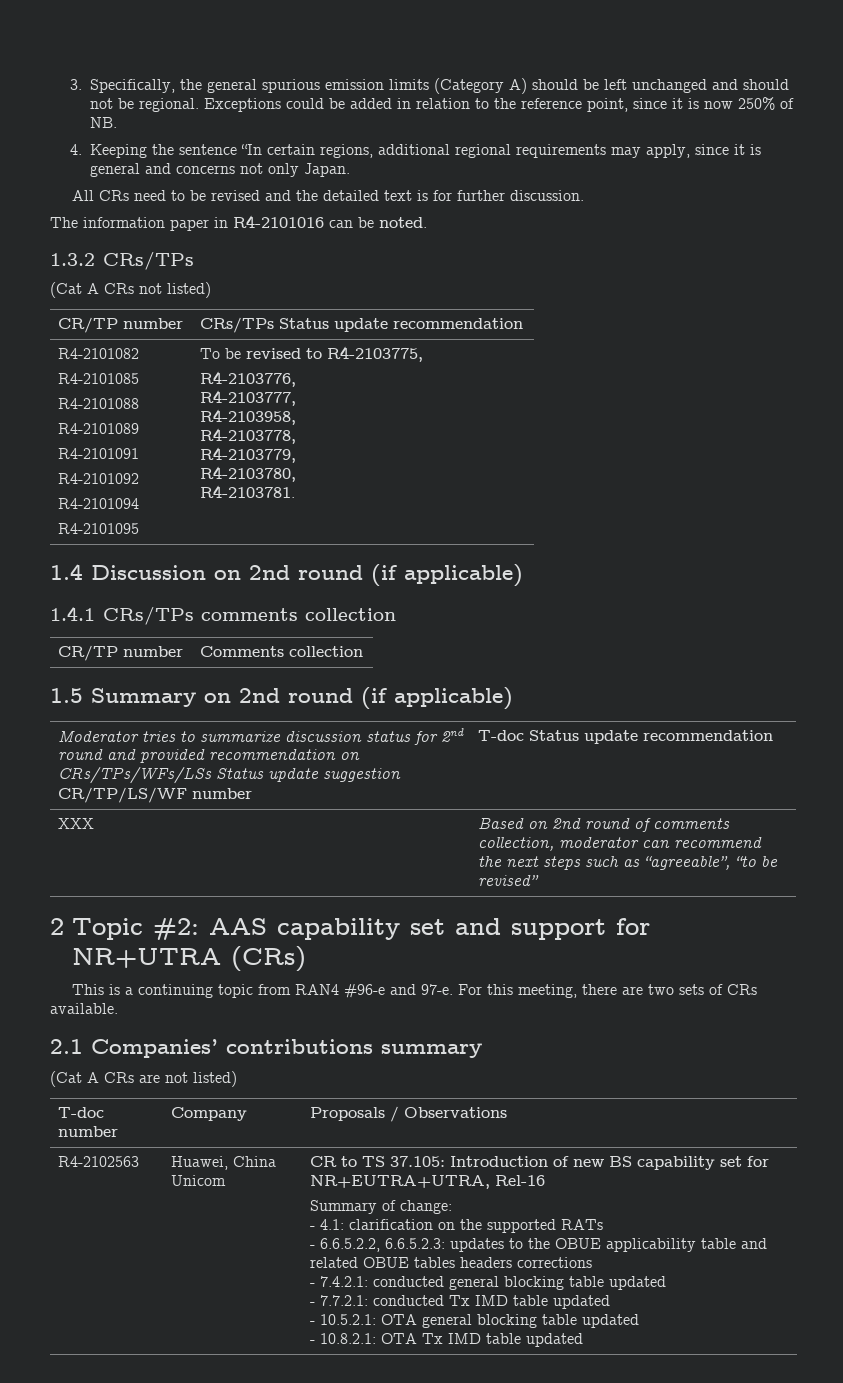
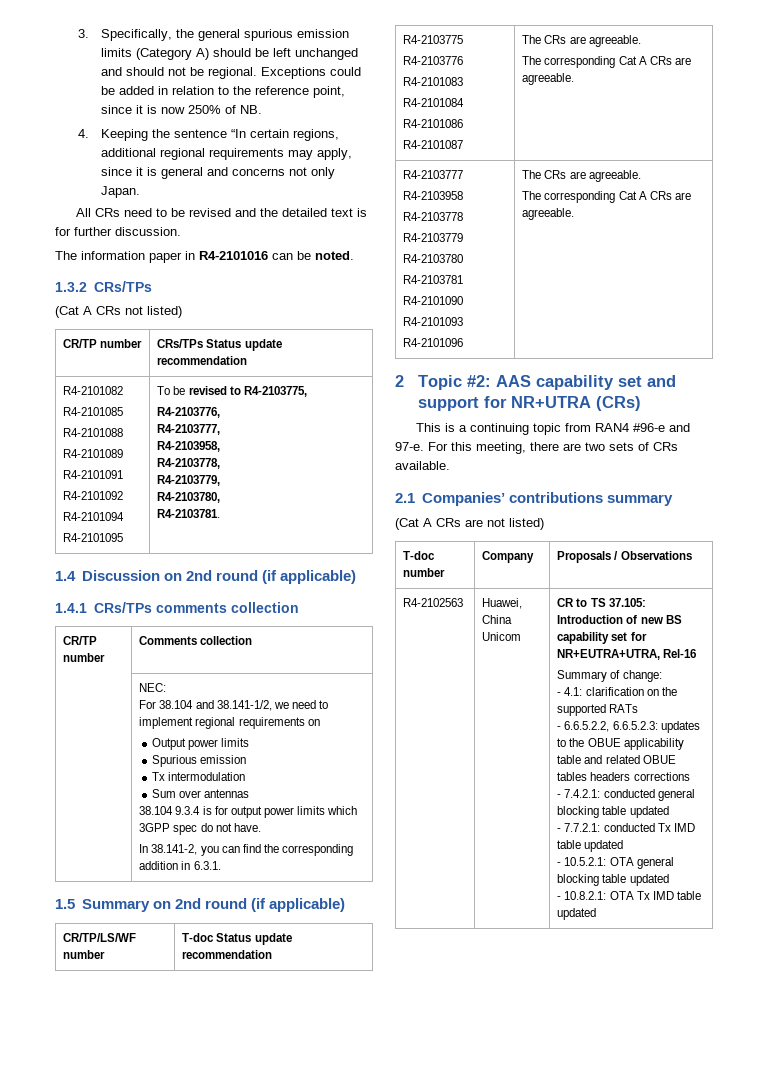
+ NEC:
+ For 38.104 and 38.141-1/2, we need to implement regional requirements on
+ Output power limits
+ Spurious emission
+ Tx intermodulation
+ Sum over antennas
+ 38.104 9.3.4 is for output power limits which 3GPP spec do not have.
+ In 38.141-2, you can find the corresponding addition in 6.3.1.
- Moderator tries to summarize discussion status for 2nd round and provided recommendation on CRs/TPs/WFs/LSs Status update suggestion CR/TP/LS/WF number | T-doc Status update recommendation
+ CR/TP/LS/WF number | T-doc Status update recommendation
- XXX | Based on 2nd round of comments collection, moderator can recommend the next steps such as “agreeable”, “to be revised”
+ R4-2103775
+ R4-2103776
+ R4-2101083
+ R4-2101084
+ R4-2101086
+ R4-2101087 | The CRs are agreeable.
+ The corresponding Cat A CRs are agreeable.
+ R4-2103777
+ R4-2103958
+ R4-2103778
+ R4-2103779
+ R4-2103780
+ R4-2103781
+ R4-2101090
+ R4-2101093
+ R4-2101096 | The CRs are agreeable.
+ The corresponding Cat A CRs are agreeable.

